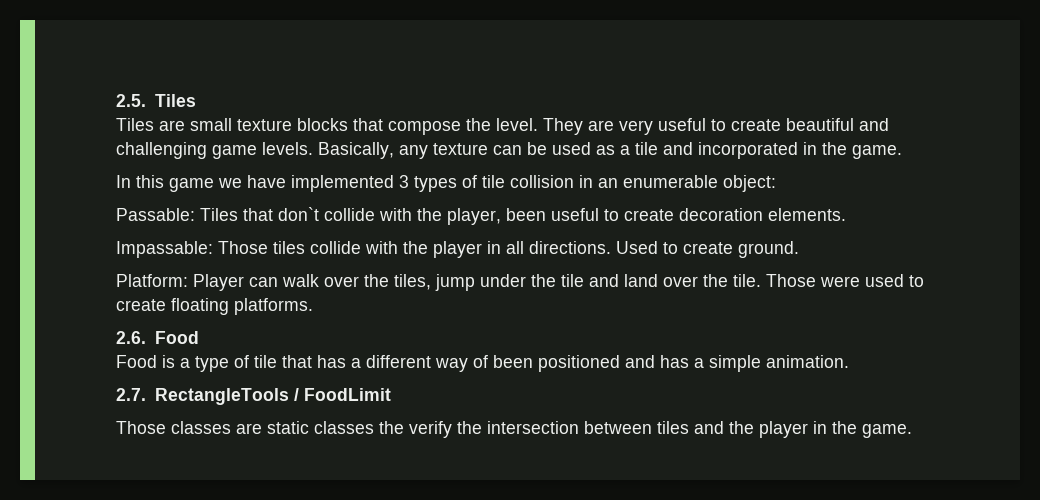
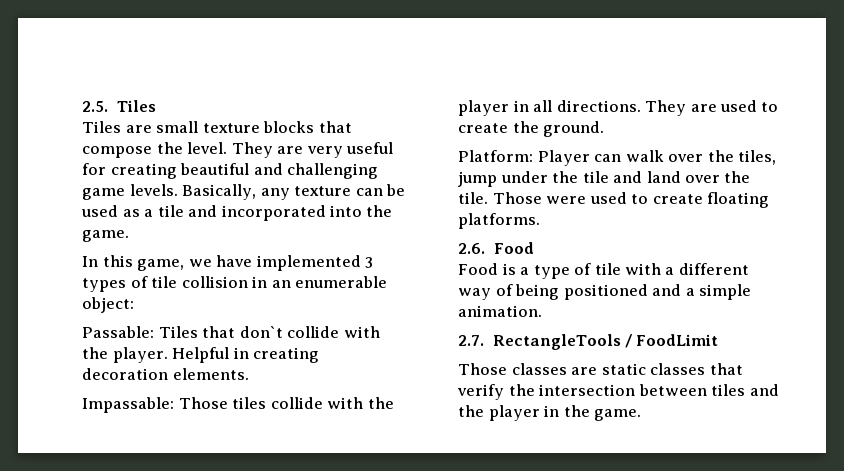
- They are very useful to create beautiful and challenging game levels.
+ They are very useful for creating beautiful and challenging game levels.
- Basically, any texture can be used as a tile and incorporated in the game.
+ Basically, any texture can be used as a tile and incorporated into the game.
- In this game we have implemented 3 types of tile collision in an enumerable object:
+ In this game, we have implemented 3 types of tile collision in an enumerable object:
- Passable: Tiles that don`t collide with the player, been useful to create decoration elements.
+ Passable: Tiles that don`t collide with the player. Helpful in creating decoration elements.
- Used to create ground.
+ They are used to create the ground.
- Food is a type of tile that has a different way of been positioned and has a simple animation.
+ Food is a type of tile with a different way of being positioned and a simple animation.
- Those classes are static classes the verify the intersection between tiles and the player in the game.
+ Those classes are static classes that verify the intersection between tiles and the player in the game.

